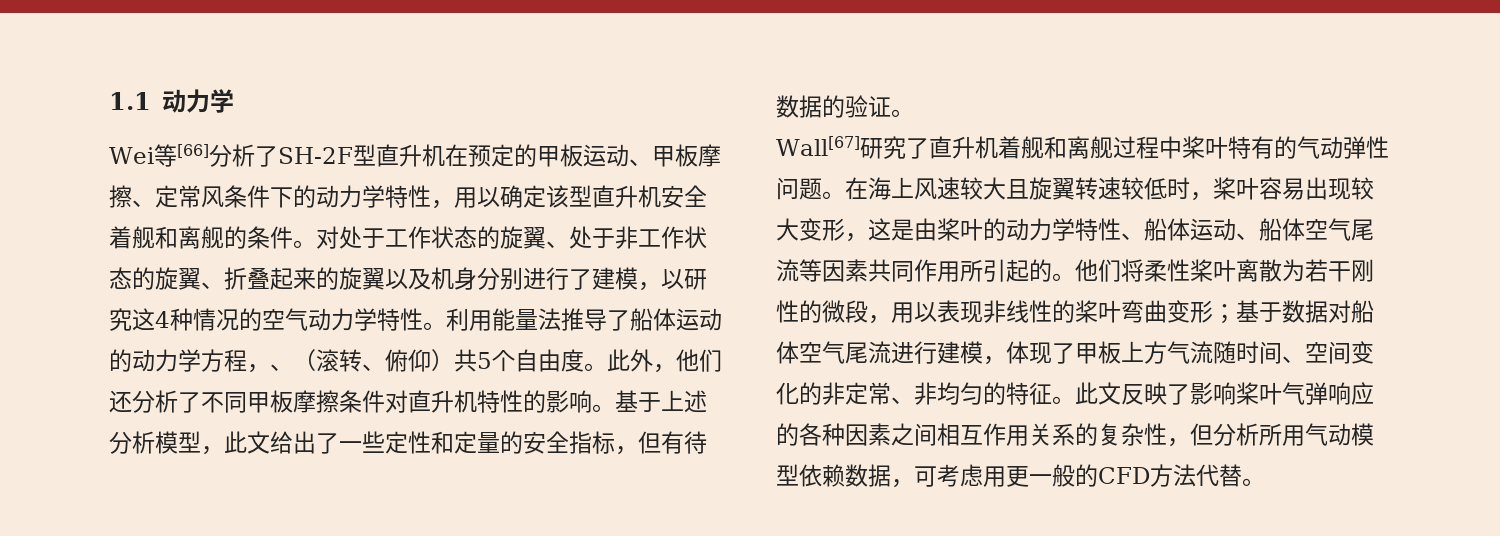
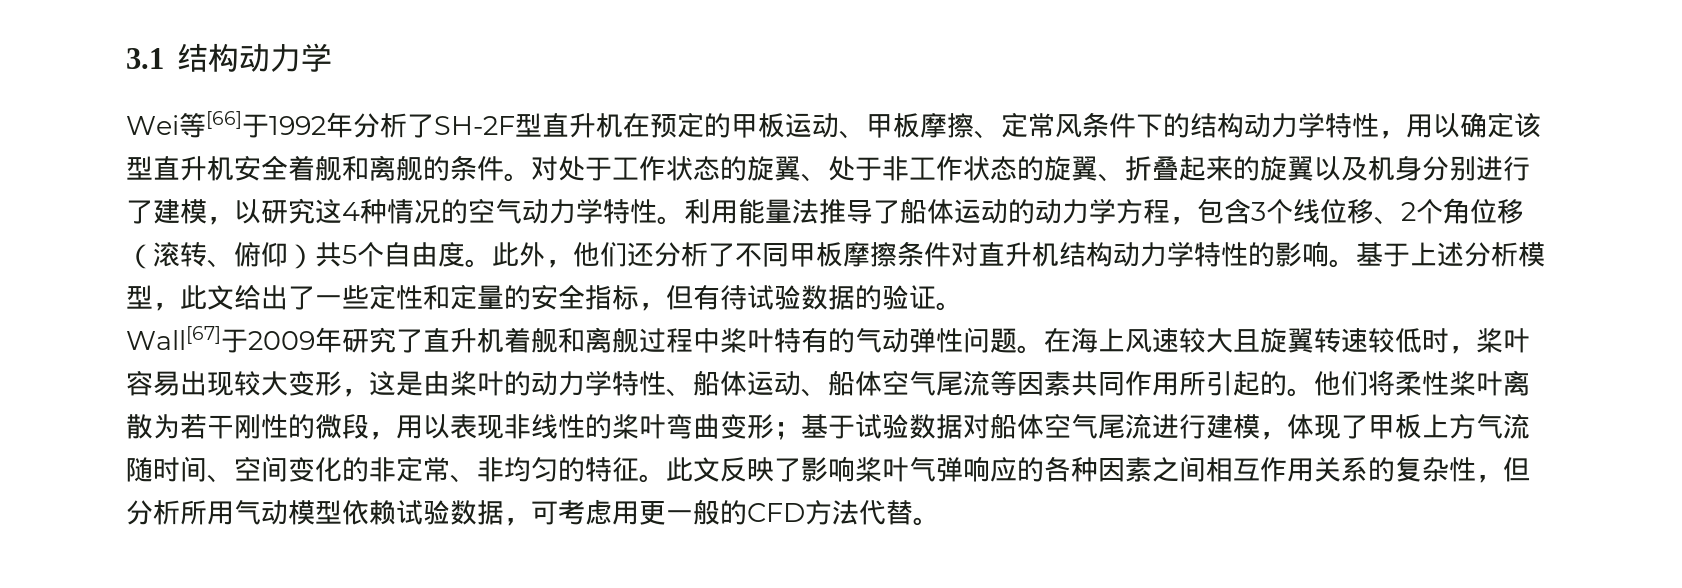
- 1.1动力学
+ 3.1结构动力学
- Wei等[66]分析了SH-2F型直升机在预定的甲板运动、甲板摩擦、定常风条件下的动力学特性，用以确定该型直升机安全着舰和离舰的条件。
+ Wei等[66]于1992年分析了SH-2F型直升机在预定的甲板运动、甲板摩擦、定常风条件下的结构动力学特性，用以确定该型直升机安全着舰和离舰的条件。
- 利用能量法推导了船体运动的动力学方程，、（滚转、俯仰）共5个自由度。
+ 利用能量法推导了船体运动的动力学方程，包含3个线位移、2个角位移（滚转、俯仰）共5个自由度。
- 此外，他们还分析了不同甲板摩擦条件对直升机特性的影响。
+ 此外，他们还分析了不同甲板摩擦条件对直升机结构动力学特性的影响。
- 基于上述分析模型，此文给出了一些定性和定量的安全指标，但有待数据的验证。
+ 基于上述分析模型，此文给出了一些定性和定量的安全指标，但有待试验数据的验证。
- Wall[67]研究了直升机着舰和离舰过程中桨叶特有的气动弹性问题。
+ Wall[67]于2009年研究了直升机着舰和离舰过程中桨叶特有的气动弹性问题。
- 他们将柔性桨叶离散为若干刚性的微段，用以表现非线性的桨叶弯曲变形；基于数据对船体空气尾流进行建模，体现了甲板上方气流随时间、空间变化的非定常、非均匀的特征。
+ 他们将柔性桨叶离散为若干刚性的微段，用以表现非线性的桨叶弯曲变形；基于试验数据对船体空气尾流进行建模，体现了甲板上方气流随时间、空间变化的非定常、非均匀的特征。
- 此文反映了影响桨叶气弹响应的各种因素之间相互作用关系的复杂性，但分析所用气动模型依赖数据，可考虑用更一般的CFD方法代替。
+ 此文反映了影响桨叶气弹响应的各种因素之间相互作用关系的复杂性，但分析所用气动模型依赖试验数据，可考虑用更一般的CFD方法代替。

